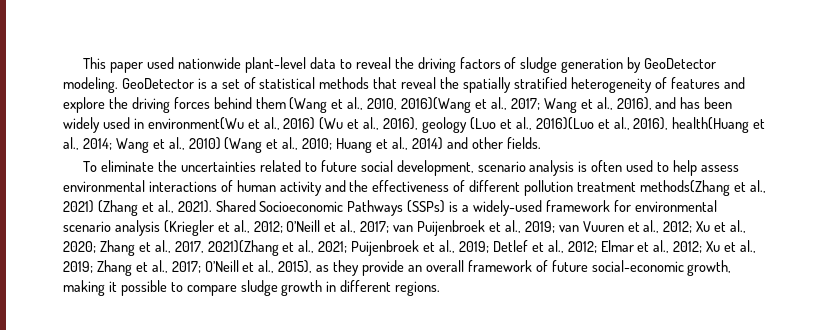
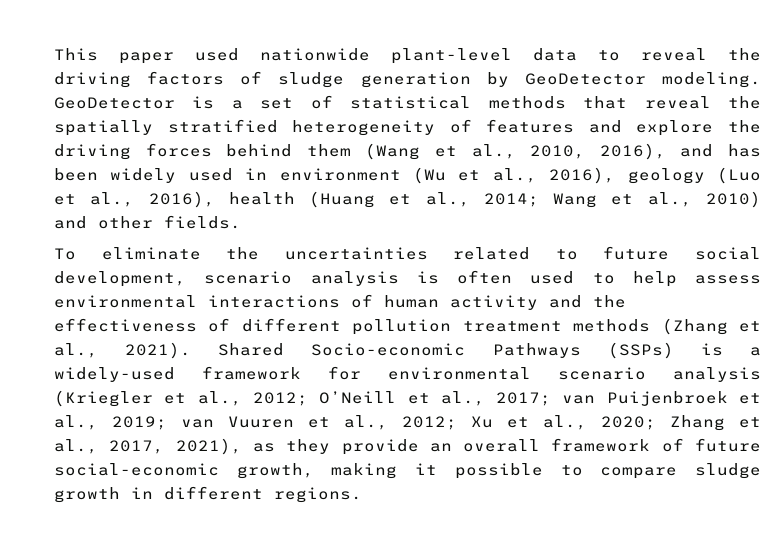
- GeoDetector is a set of statistical methods that reveal the spatially stratified heterogeneity of features and explore the driving forces behind them (Wang et al., 2010, 2016)(Wang et al., 2017; Wang et al., 2016), and has been widely used in environment(Wu et al., 2016) (Wu et al., 2016), geology (Luo et al., 2016)(Luo et al., 2016), health(Huang et al., 2014; Wang et al., 2010) (Wang et al., 2010; Huang et al., 2014) and other fields.
+ GeoDetector is a set of statistical methods that reveal the spatially stratified heterogeneity of features and explore the driving forces behind them (Wang et al., 2010, 2016), and has been widely used in environment (Wu et al., 2016), geology (Luo et al., 2016), health (Huang et al., 2014; Wang et al., 2010) and other fields.
- To eliminate the uncertainties related to future social development, scenario analysis is often used to help assess environmental interactions of human activity and the effectiveness of different pollution treatment methods(Zhang et al., 2021) (Zhang et al., 2021).
+ To eliminate the uncertainties related to future social development, scenario analysis is often used to help assess environmental interactions of human activity and the effectiveness of different pollution treatment methods (Zhang et al., 2021).
- Shared Socioeconomic Pathways (SSPs) is a widely-used framework for environmental scenario analysis (Kriegler et al., 2012; O’Neill et al., 2017; van Puijenbroek et al., 2019; van Vuuren et al., 2012; Xu et al., 2020; Zhang et al., 2017, 2021)(Zhang et al., 2021; Puijenbroek et al., 2019; Detlef et al., 2012; Elmar et al., 2012; Xu et al., 2019; Zhang et al., 2017; O’Neill et al., 2015), as they provide an overall framework of future social-economic growth, making it possible to compare sludge growth in different regions.
+ Shared Socio-economic Pathways (SSPs) is a widely-used framework for environmental scenario analysis (Kriegler et al., 2012; O’Neill et al., 2017; van Puijenbroek et al., 2019; van Vuuren et al., 2012; Xu et al., 2020; Zhang et al., 2017, 2021), as they provide an overall framework of future social-economic growth, making it possible to compare sludge growth in different regions.

